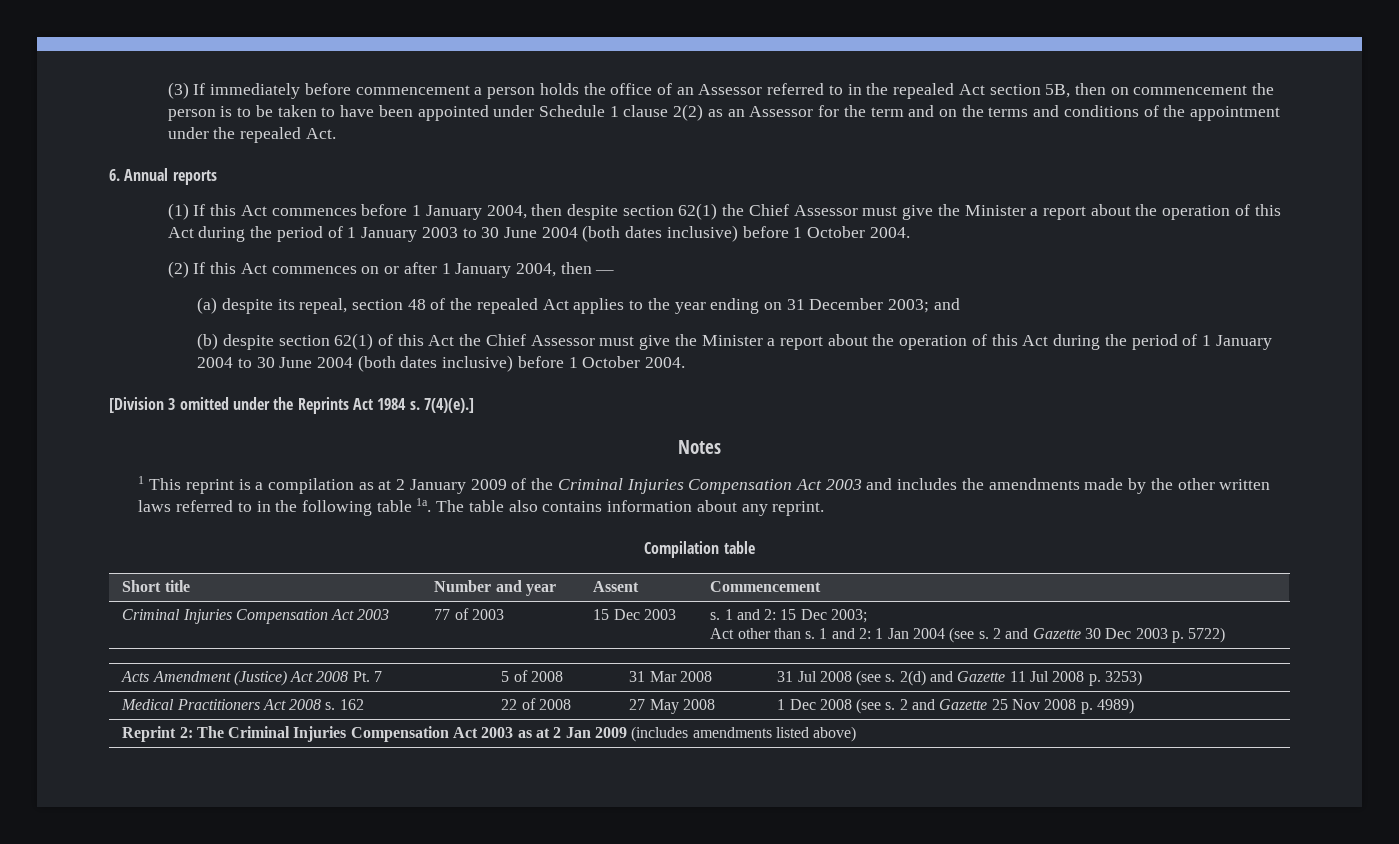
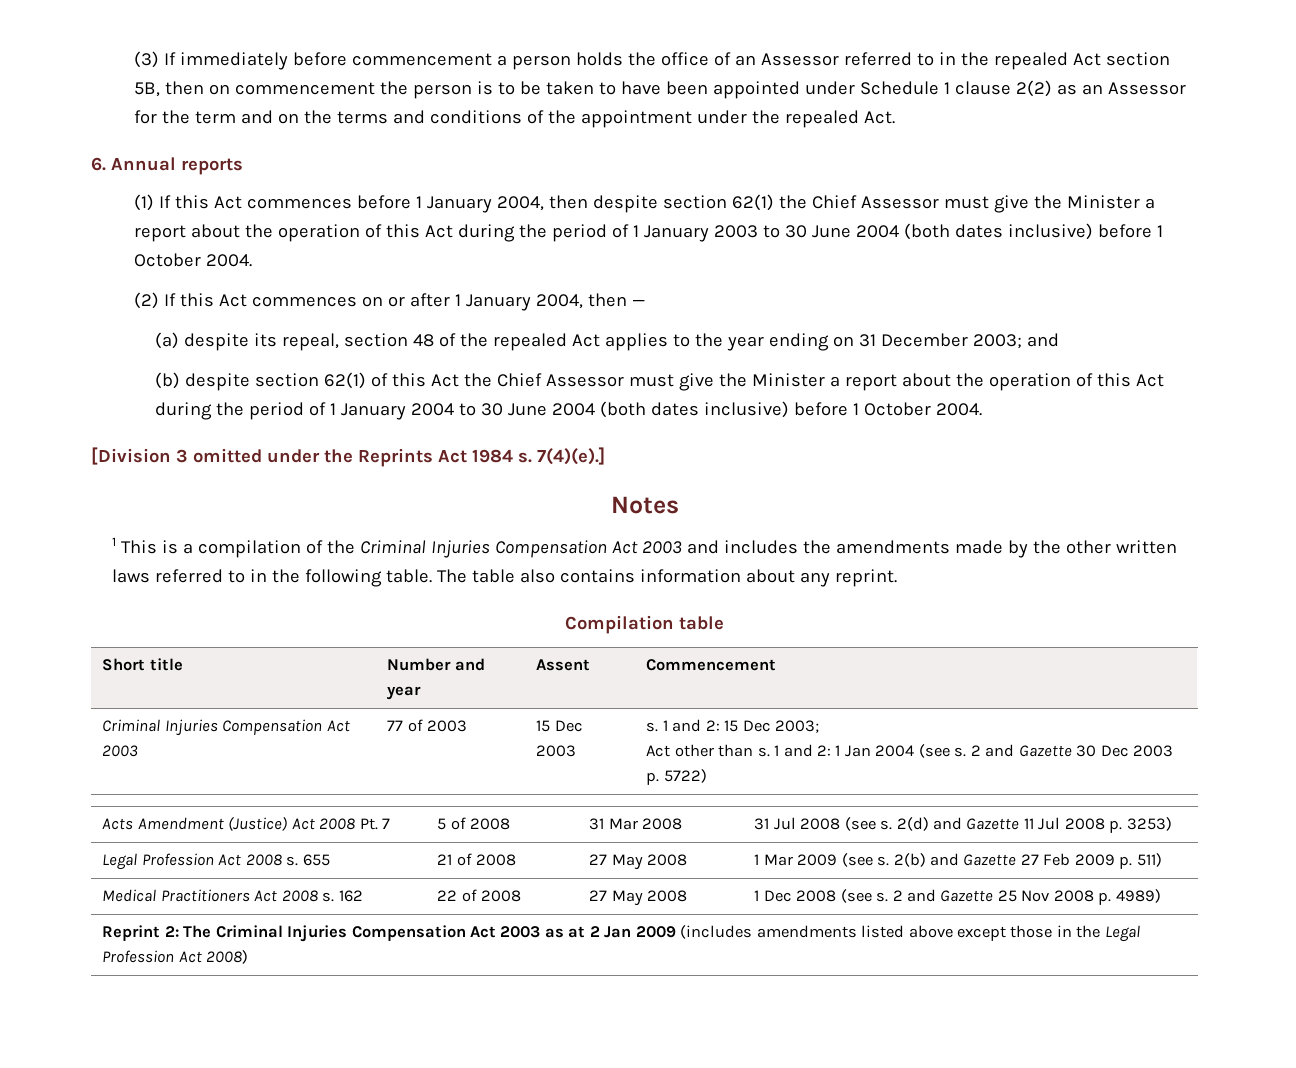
- 1 This reprint is a compilation as at 2 January 2009 of the Criminal Injuries Compensation Act 2003 and includes the amendments made by the other written laws referred to in the following table 1a.
+ 1 This is a compilation of the Criminal Injuries Compensation Act 2003 and includes the amendments made by the other written laws referred to in the following table.
+ Legal Profession Act 2008 s. 655 | 21 of 2008 | 27 May 2008 | 1 Mar 2009 (see s. 2(b) and Gazette 27 Feb 2009 p. 511)
- Reprint 2: The Criminal Injuries Compensation Act 2003 as at 2 Jan 2009 (includes amendments listed above)
+ Reprint 2: The Criminal Injuries Compensation Act 2003 as at 2 Jan 2009 (includes amendments listed above except those in the Legal Profession Act 2008)

